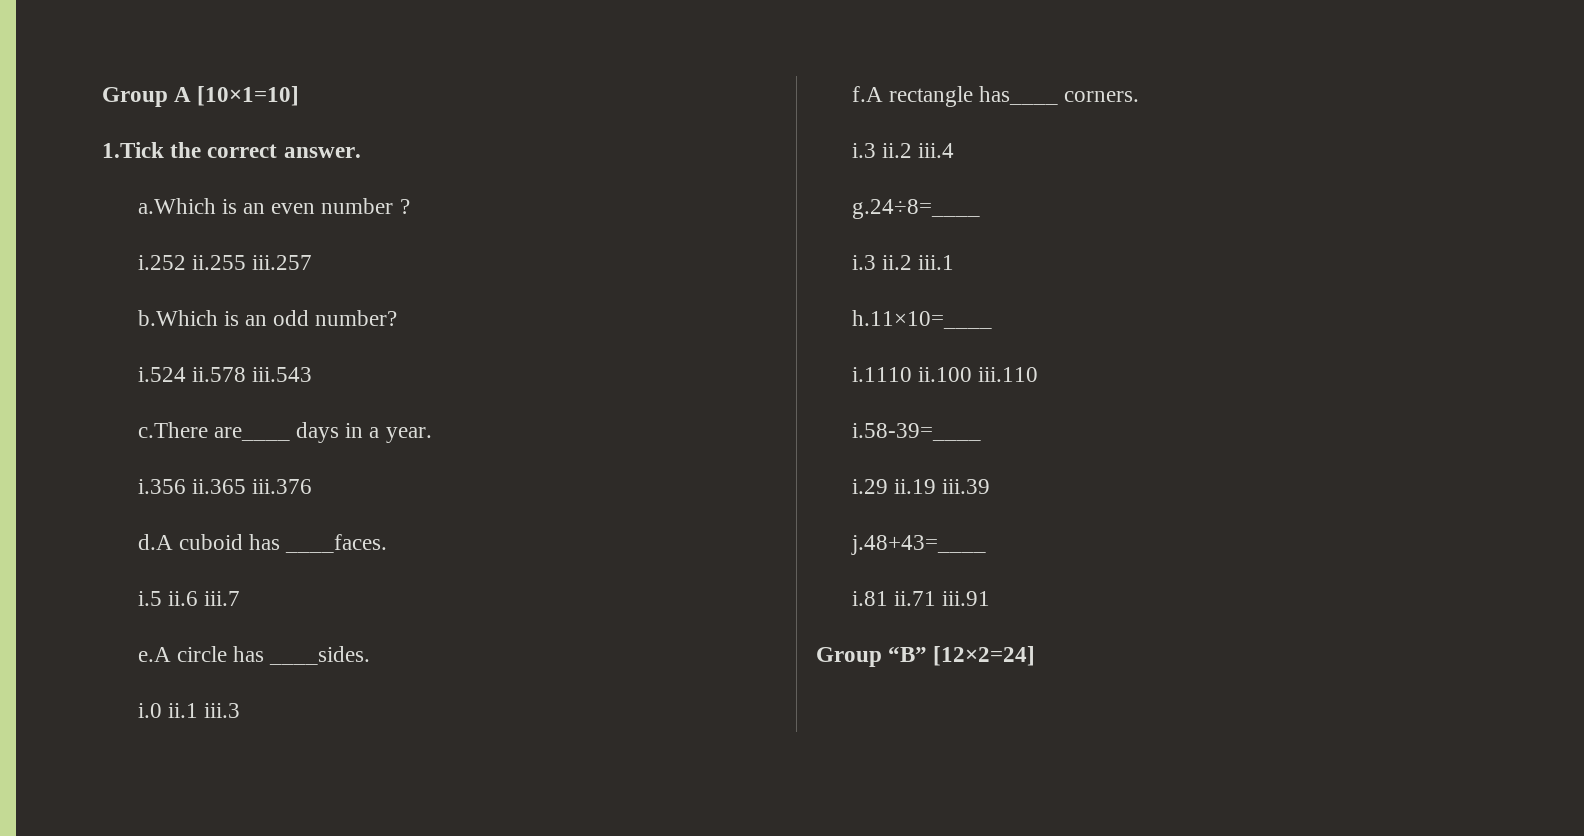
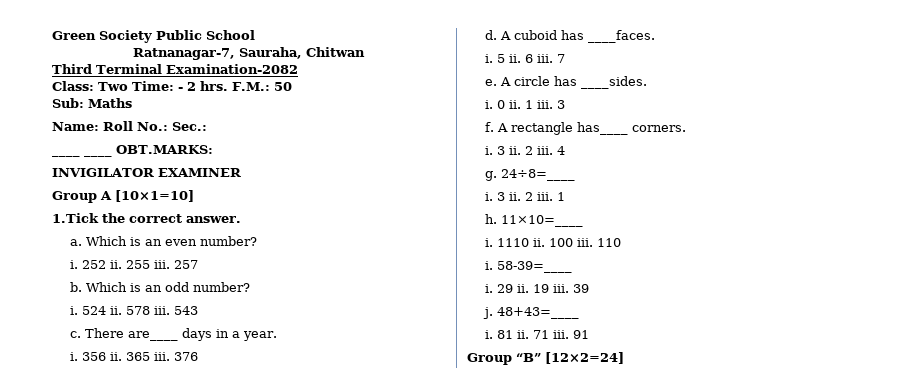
+ Green Society Public School
+ Ratnanagar-7, Sauraha, Chitwan
+ Third Terminal Examination-2082
+ Class: Two Time: - 2 hrs. F.M.: 50
+ Sub: Maths
+ Name: Roll No.: Sec.:
+ ____ ____ OBT.MARKS:
+ INVIGILATOR EXAMINER
- a.Which is an even number ?
- i.252 ii.255 iii.257
- b.Which is an odd number?
- i.524 ii.578 iii.543
- c.There are____ days in a year.
+ a. Which is an even number?
+ i. 252 ii. 255 iii. 257
+ b. Which is an odd number?
+ i. 524 ii. 578 iii. 543
+ c. There are____ days in a year.
- i.356 ii.365 iii.376
- d.A cuboid has ____faces.
- i.5 ii.6 iii.7
- e.A circle has ____sides.
- i.0 ii.1 iii.3
- f.A rectangle has____ corners.
- i.3 ii.2 iii.4
- g.24÷8=____
- i.3 ii.2 iii.1
- h.11×10=____
- i.1110 ii.100 iii.110
- i.58-39=____
- i.29 ii.19 iii.39
- j.48+43=____
- i.81 ii.71 iii.91
+ i. 356 ii. 365 iii. 376
+ d. A cuboid has ____faces.
+ i. 5 ii. 6 iii. 7
+ e. A circle has ____sides.
+ i. 0 ii. 1 iii. 3
+ f. A rectangle has____ corners.
+ i. 3 ii. 2 iii. 4
+ g. 24÷8=____
+ i. 3 ii. 2 iii. 1
+ h. 11×10=____
+ i. 1110 ii. 100 iii. 110
+ i. 58-39=____
+ i. 29 ii. 19 iii. 39
+ j. 48+43=____
+ i. 81 ii. 71 iii. 91

